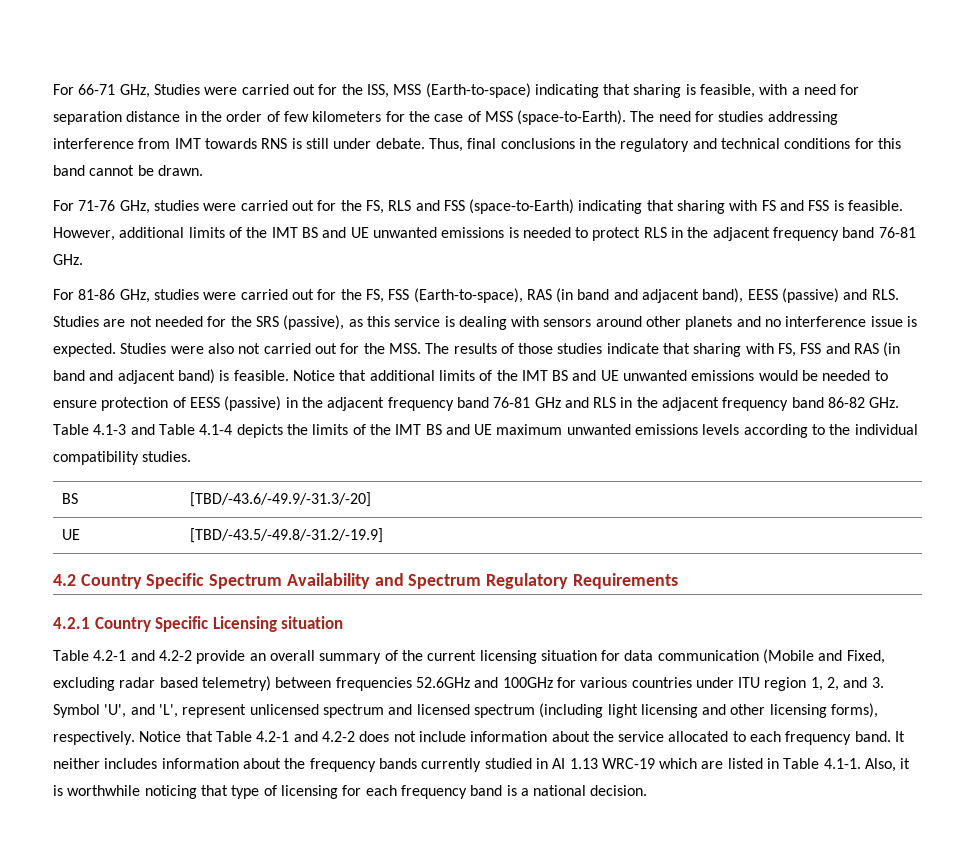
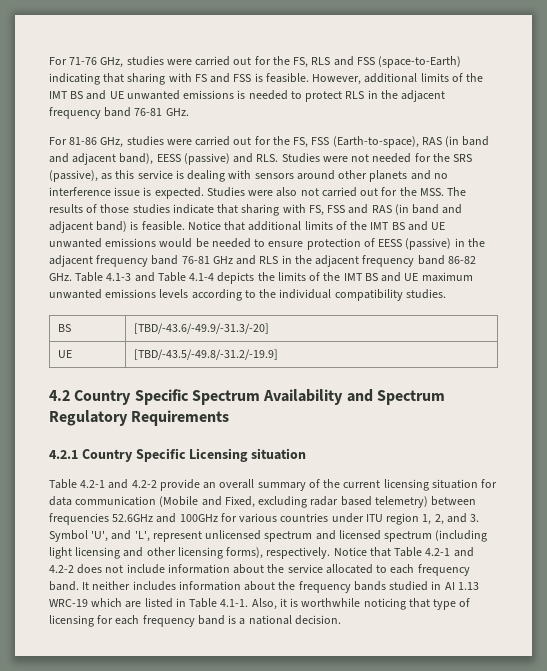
- For 66-71 GHz, Studies were carried out for the ISS, MSS (Earth-to-space) indicating that sharing is feasible, with a need for separation distance in the order of few kilometers for the case of MSS (space-to-Earth). The need for studies addressing interference from IMT towards RNS is still under debate. Thus, final conclusions in the regulatory and technical conditions for this band cannot be drawn.
- For 81-86 GHz, studies were carried out for the FS, FSS (Earth-to-space), RAS (in band and adjacent band), EESS (passive) and RLS. Studies are not needed for the SRS (passive), as this service is dealing with sensors around other planets and no interference issue is expected.
+ For 81-86 GHz, studies were carried out for the FS, FSS (Earth-to-space), RAS (in band and adjacent band), EESS (passive) and RLS. Studies were not needed for the SRS (passive), as this service is dealing with sensors around other planets and no interference issue is expected.
- It neither includes information about the frequency bands currently studied in AI 1.13 WRC-19 which are listed in Table 4.1-1. Also, it is worthwhile noticing that type of licensing for each frequency band is a national decision.
+ It neither includes information about the frequency bands studied in AI 1.13 WRC-19 which are listed in Table 4.1-1. Also, it is worthwhile noticing that type of licensing for each frequency band is a national decision.

